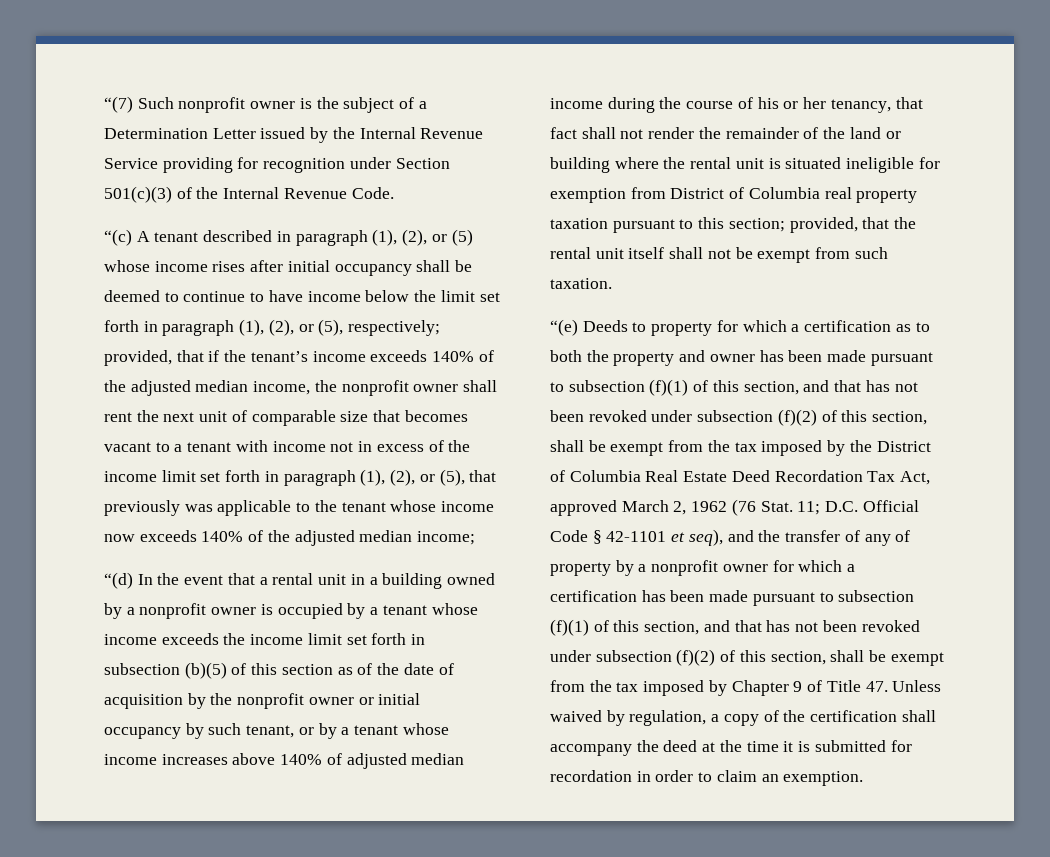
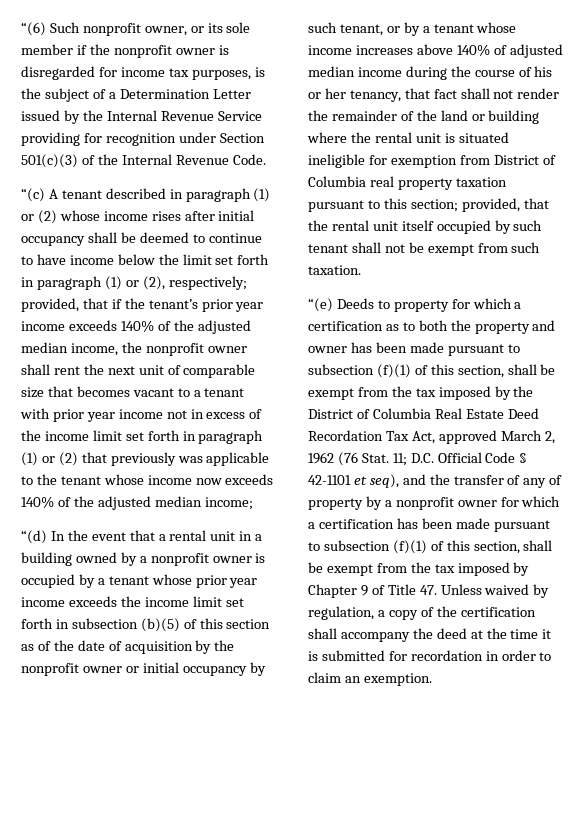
- “(7) Such nonprofit owner is the subject of a Determination Letter issued by the Internal Revenue Service providing for recognition under Section 501(c)(3) of the Internal Revenue Code.
+ “(6) Such nonprofit owner, or its sole member if the nonprofit owner is disregarded for income tax purposes, is the subject of a Determination Letter issued by the Internal Revenue Service providing for recognition under Section 501(c)(3) of the Internal Revenue Code.
- “(c) A tenant described in paragraph (1), (2), or (5) whose income rises after initial occupancy shall be deemed to continue to have income below the limit set forth in paragraph (1), (2), or (5), respectively;
+ “(c) A tenant described in paragraph (1) or (2) whose income rises after initial occupancy shall be deemed to continue to have income below the limit set forth in paragraph (1) or (2), respectively;
- provided, that if the tenant’s income exceeds 140% of the adjusted median income, the nonprofit owner shall rent the next unit of comparable size that becomes vacant to a tenant with income not in excess of the income limit set forth in paragraph (1), (2), or (5), that previously was applicable to the tenant whose income now exceeds 140% of the adjusted median income;
+ provided, that if the tenant’s prior year income exceeds 140% of the adjusted median income, the nonprofit owner shall rent the next unit of comparable size that becomes vacant to a tenant with prior year income not in excess of the income limit set forth in paragraph (1) or (2) that previously was applicable to the tenant whose income now exceeds 140% of the adjusted median income;
- “(d) In the event that a rental unit in a building owned by a nonprofit owner is occupied by a tenant whose income exceeds the income limit set forth in subsection (b)(5) of this section as of the date of acquisition by the nonprofit owner or initial occupancy by such tenant, or by a tenant whose income increases above 140% of adjusted median income during the course of his or her tenancy, that fact shall not render the remainder of the land or building where the rental unit is situated ineligible for exemption from District of Columbia real property taxation pursuant to this section;
+ “(d) In the event that a rental unit in a building owned by a nonprofit owner is occupied by a tenant whose prior year income exceeds the income limit set forth in subsection (b)(5) of this section as of the date of acquisition by the nonprofit owner or initial occupancy by such tenant, or by a tenant whose income increases above 140% of adjusted median income during the course of his or her tenancy, that fact shall not render the remainder of the land or building where the rental unit is situated ineligible for exemption from District of Columbia real property taxation pursuant to this section;
- provided, that the rental unit itself shall not be exempt from such taxation.
+ provided, that the rental unit itself occupied by such tenant shall not be exempt from such taxation.
- “(e) Deeds to property for which a certification as to both the property and owner has been made pursuant to subsection (f)(1) of this section, and that has not been revoked under subsection (f)(2) of this section, shall be exempt from the tax imposed by the District of Columbia Real Estate Deed Recordation Tax Act, approved March 2, 1962 (76 Stat.
+ “(e) Deeds to property for which a certification as to both the property and owner has been made pursuant to subsection (f)(1) of this section, shall be exempt from the tax imposed by the District of Columbia Real Estate Deed Recordation Tax Act, approved March 2, 1962 (76 Stat.
- D.C. Official Code § 42-1101 et seq), and the transfer of any of property by a nonprofit owner for which a certification has been made pursuant to subsection (f)(1) of this section, and that has not been revoked under subsection (f)(2) of this section, shall be exempt from the tax imposed by Chapter 9 of Title 47. Unless waived by regulation, a copy of the certification shall accompany the deed at the time it is submitted for recordation in order to claim an exemption.
+ D.C. Official Code § 42-1101 et seq), and the transfer of any of property by a nonprofit owner for which a certification has been made pursuant to subsection (f)(1) of this section, shall be exempt from the tax imposed by Chapter 9 of Title 47. Unless waived by regulation, a copy of the certification shall accompany the deed at the time it is submitted for recordation in order to claim an exemption.

